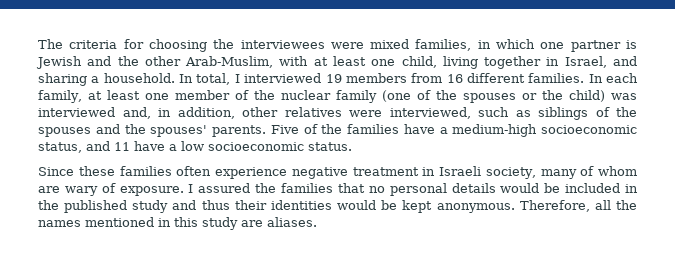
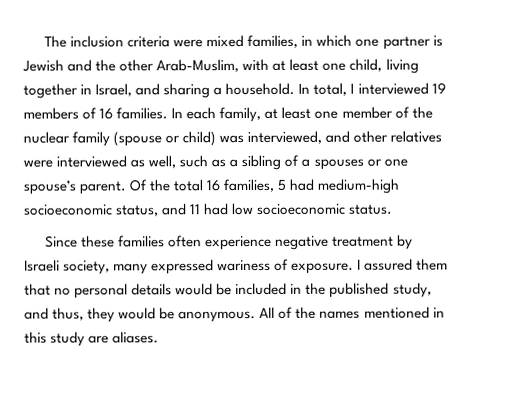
- The criteria for choosing the interviewees were mixed families, in which one partner is Jewish and the other Arab-Muslim, with at least one child, living together in Israel, and sharing a household.
+ The inclusion criteria were mixed families, in which one partner is Jewish and the other Arab-Muslim, with at least one child, living together in Israel, and sharing a household.
- In total, I interviewed 19 members from 16 different families.
+ In total, I interviewed 19 members of 16 families.
- In each family, at least one member of the nuclear family (one of the spouses or the child) was interviewed and, in addition, other relatives were interviewed, such as siblings of the spouses and the spouses' parents. Five of the families have a medium-high socioeconomic status, and 11 have a low socioeconomic status.
+ In each family, at least one member of the nuclear family (spouse or child) was interviewed, and other relatives were interviewed as well, such as a sibling of a spouses or one spouse’s parent. Of the total 16 families, 5 had medium-high socioeconomic status, and 11 had low socioeconomic status.
- Since these families often experience negative treatment in Israeli society, many of whom are wary of exposure.
+ Since these families often experience negative treatment by Israeli society, many expressed wariness of exposure.
- I assured the families that no personal details would be included in the published study and thus their identities would be kept anonymous. Therefore, all the names mentioned in this study are aliases.
+ I assured them that no personal details would be included in the published study, and thus, they would be anonymous. All of the names mentioned in this study are aliases.

